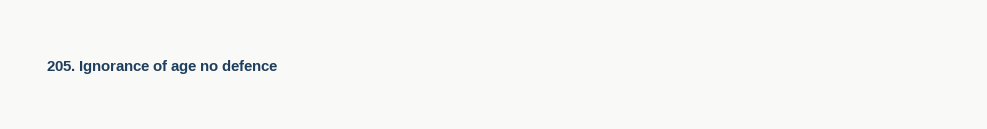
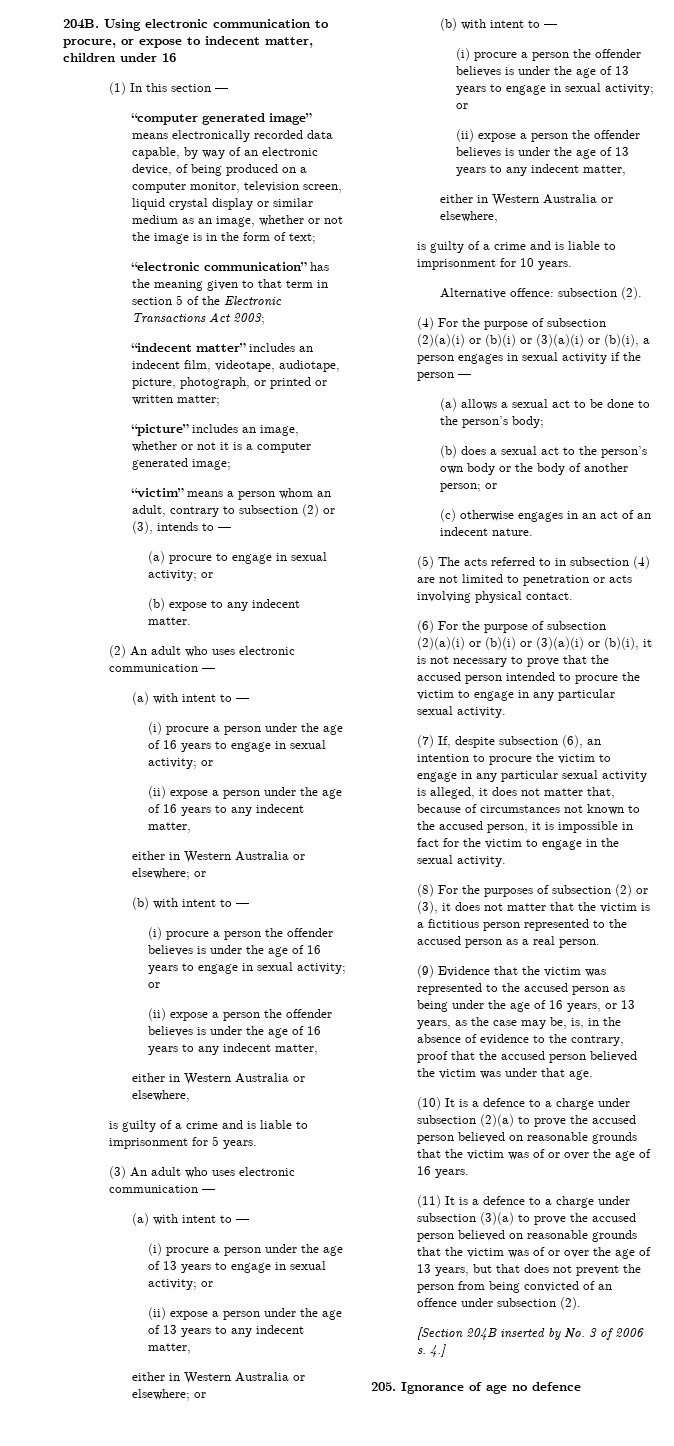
+ 204B. Using electronic communication to procure, or expose to indecent matter, children under 16
+ (1) In this section —
+ “computer generated image” means electronically recorded data capable, by way of an electronic device, of being produced on a computer monitor, television screen, liquid crystal display or similar medium as an image, whether or not the image is in the form of text;
+ “electronic communication” has the meaning given to that term in section 5 of the Electronic Transactions Act 2003;
+ “indecent matter” includes an indecent film, videotape, audiotape, picture, photograph, or printed or written matter;
+ “picture” includes an image, whether or not it is a computer generated image;
+ “victim” means a person whom an adult, contrary to subsection (2) or (3), intends to —
+ (a) procure to engage in sexual activity; or
+ (b) expose to any indecent matter.
+ (2) An adult who uses electronic communication —
+ (a) with intent to —
+ (i) procure a person under the age of 16 years to engage in sexual activity; or
+ (ii) expose a person under the age of 16 years to any indecent matter,
+ either in Western Australia or elsewhere; or
+ (b) with intent to —
+ (i) procure a person the offender believes is under the age of 16 years to engage in sexual activity; or
+ (ii) expose a person the offender believes is under the age of 16 years to any indecent matter,
+ either in Western Australia or elsewhere,
+ is guilty of a crime and is liable to imprisonment for 5 years.
+ (3) An adult who uses electronic communication —
+ (a) with intent to —
+ (i) procure a person under the age of 13 years to engage in sexual activity; or
+ (ii) expose a person under the age of 13 years to any indecent matter,
+ either in Western Australia or elsewhere; or
+ (b) with intent to —
+ (i) procure a person the offender believes is under the age of 13 years to engage in sexual activity; or
+ (ii) expose a person the offender believes is under the age of 13 years to any indecent matter,
+ either in Western Australia or elsewhere,
+ is guilty of a crime and is liable to imprisonment for 10 years.
+ Alternative offence: subsection (2).
+ (4) For the purpose of subsection (2)(a)(i) or (b)(i) or (3)(a)(i) or (b)(i), a person engages in sexual activity if the person —
+ (a) allows a sexual act to be done to the person’s body;
+ (b) does a sexual act to the person’s own body or the body of another person; or
+ (c) otherwise engages in an act of an indecent nature.
+ (5) The acts referred to in subsection (4) are not limited to penetration or acts involving physical contact.
+ (6) For the purpose of subsection (2)(a)(i) or (b)(i) or (3)(a)(i) or (b)(i), it is not necessary to prove that the accused person intended to procure the victim to engage in any particular sexual activity.
+ (7) If, despite subsection (6), an intention to procure the victim to engage in any particular sexual activity is alleged, it does not matter that, because of circumstances not known to the accused person, it is impossible in fact for the victim to engage in the sexual activity.
+ (8) For the purposes of subsection (2) or (3), it does not matter that the victim is a fictitious person represented to the accused person as a real person.
+ (9) Evidence that the victim was represented to the accused person as being under the age of 16 years, or 13 years, as the case may be, is, in the absence of evidence to the contrary, proof that the accused person believed the victim was under that age.
+ (10) It is a defence to a charge under subsection (2)(a) to prove the accused person believed on reasonable grounds that the victim was of or over the age of 16 years.
+ (11) It is a defence to a charge under subsection (3)(a) to prove the accused person believed on reasonable grounds that the victim was of or over the age of 13 years, but that does not prevent the person from being convicted of an offence under subsection (2).
+ [Section 204B inserted by No. 3 of 2006 s. 4.]

